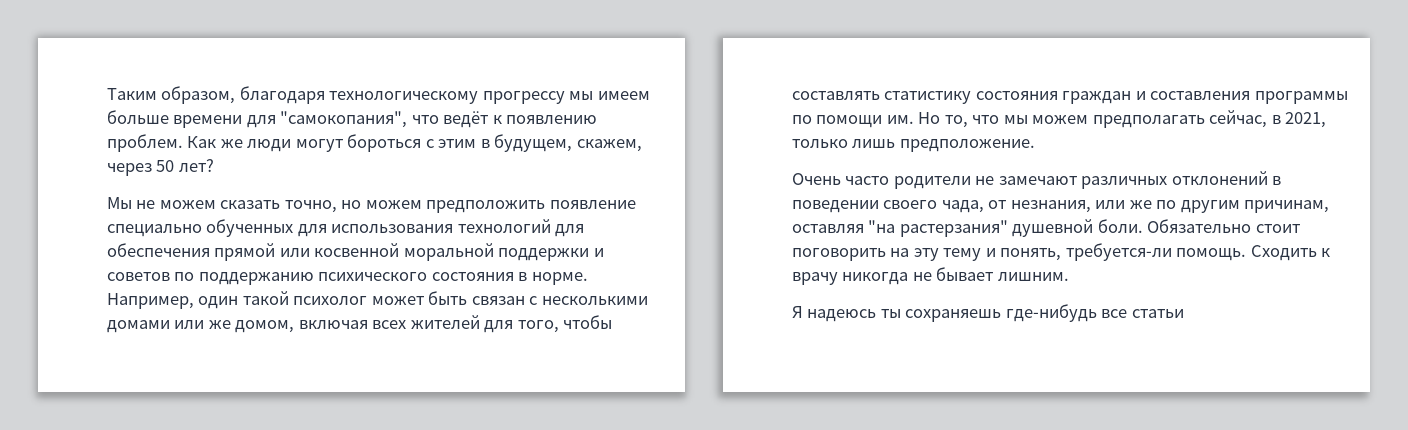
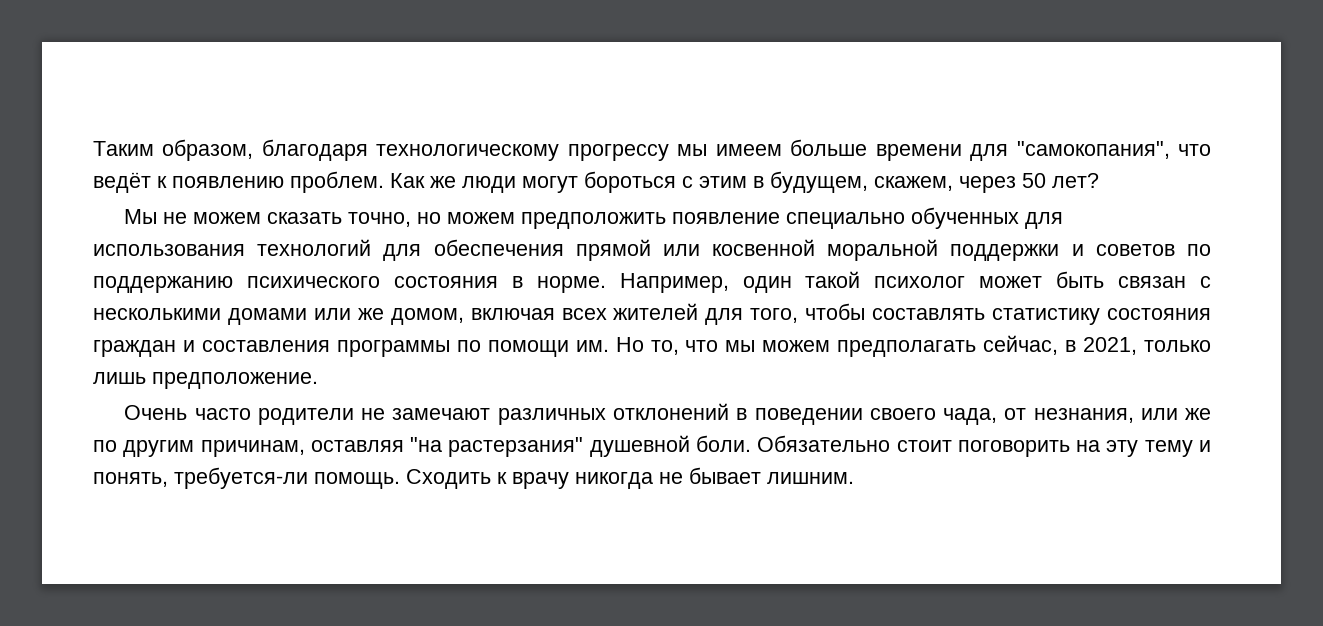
- Я надеюсь ты сохраняешь где-нибудь все статьи

